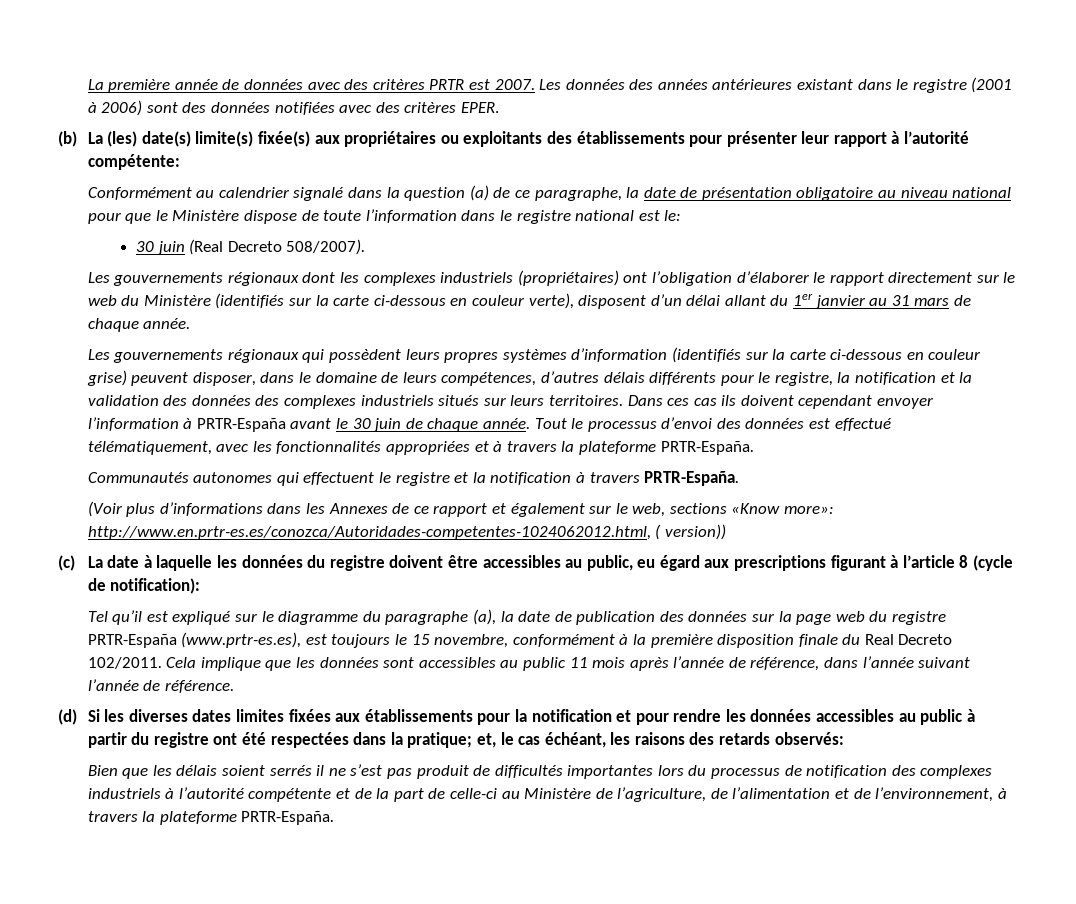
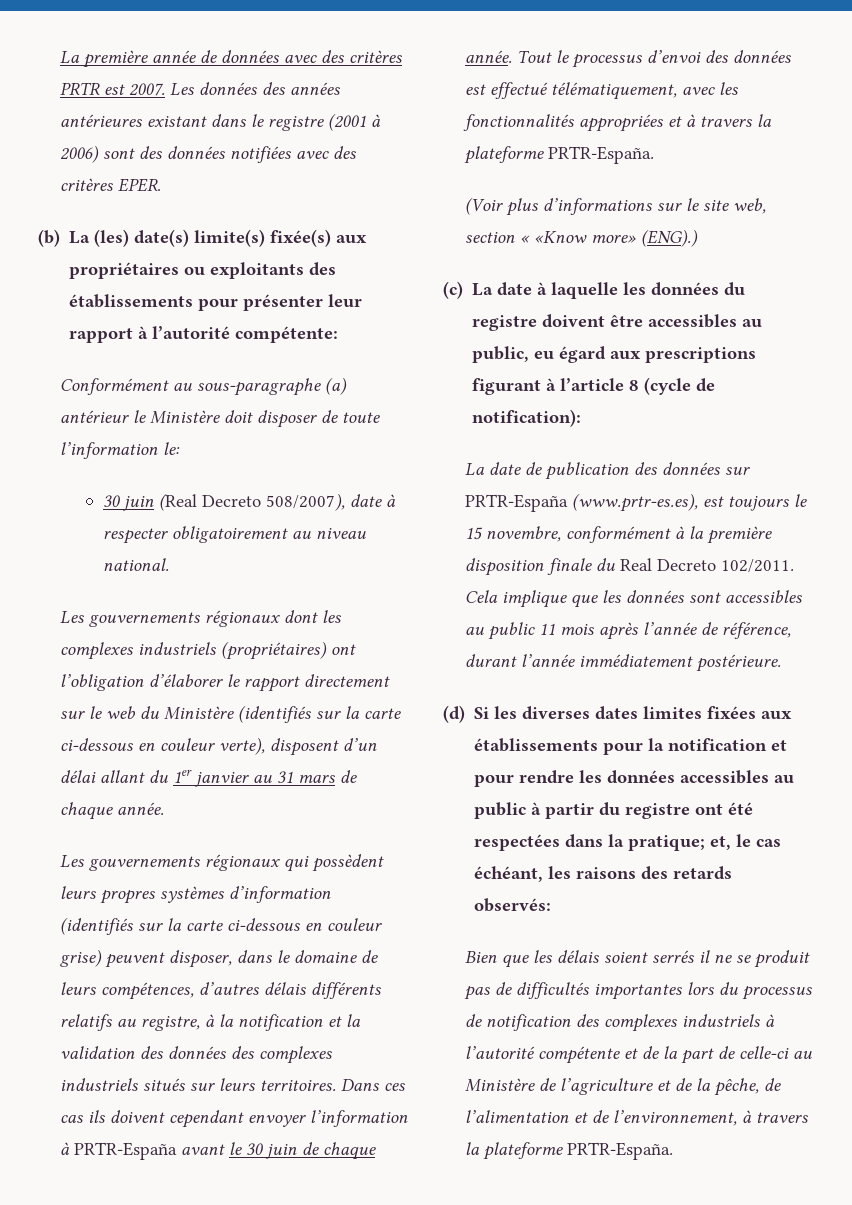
- Conformément au calendrier signalé dans la question (a) de ce paragraphe, la date de présentation obligatoire au niveau national pour que le Ministère dispose de toute l’information dans le registre national est le:
+ Conformément au sous-paragraphe (a) antérieur le Ministère doit disposer de toute l’information le:
- 30 juin (Real Decreto 508/2007).
+ 30 juin (Real Decreto 508/2007), date à respecter obligatoirement au niveau national.
- Les gouvernements régionaux qui possèdent leurs propres systèmes d’information (identifiés sur la carte ci-dessous en couleur grise) peuvent disposer, dans le domaine de leurs compétences, d’autres délais différents pour le registre, la notification et la validation des données des complexes industriels situés sur leurs territoires.
+ Les gouvernements régionaux qui possèdent leurs propres systèmes d’information (identifiés sur la carte ci-dessous en couleur grise) peuvent disposer, dans le domaine de leurs compétences, d’autres délais différents relatifs au registre, à la notification et la validation des données des complexes industriels situés sur leurs territoires.
- Communautés autonomes qui effectuent le registre et la notification à travers PRTR-España.
- (Voir plus d’informations dans les Annexes de ce rapport et également sur le web, sections «Know more»: http://www.en.prtr-es.es/conozca/Autoridades-competentes-1024062012.html, ( version))
+ (Voir plus d’informations sur le site web, section « «Know more» (ENG).)
- Tel qu’il est expliqué sur le diagramme du paragraphe (a), la date de publication des données sur la page web du registre PRTR-España (www.prtr-es.es), est toujours le 15 novembre, conformément à la première disposition finale du Real Decreto 102/2011.
+ La date de publication des données sur PRTR-España (www.prtr-es.es), est toujours le 15 novembre, conformément à la première disposition finale du Real Decreto 102/2011.
- Cela implique que les données sont accessibles au public 11 mois après l’année de référence, dans l’année suivant l’année de référence.
+ Cela implique que les données sont accessibles au public 11 mois après l’année de référence, durant l’année immédiatement postérieure.
- Bien que les délais soient serrés il ne s’est pas produit de difficultés importantes lors du processus de notification des complexes industriels à l’autorité compétente et de la part de celle-ci au Ministère de l’agriculture, de l’alimentation et de l’environnement, à travers la plateforme PRTR-España.
+ Bien que les délais soient serrés il ne se produit pas de difficultés importantes lors du processus de notification des complexes industriels à l’autorité compétente et de la part de celle-ci au Ministère de l’agriculture et de la pêche, de l’alimentation et de l’environnement, à travers la plateforme PRTR-España.

